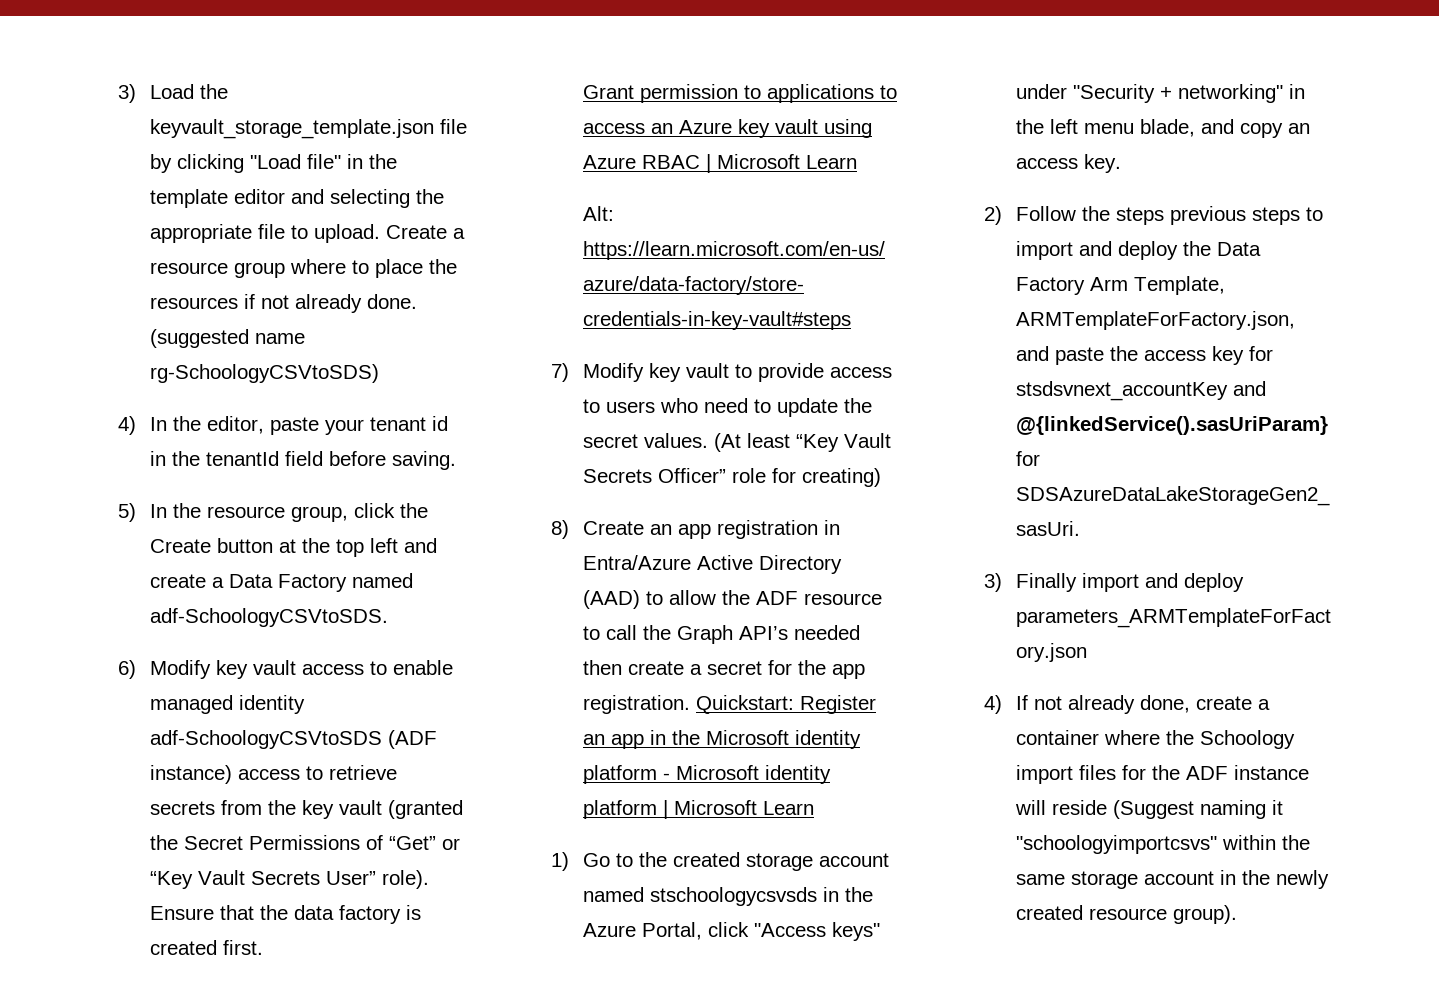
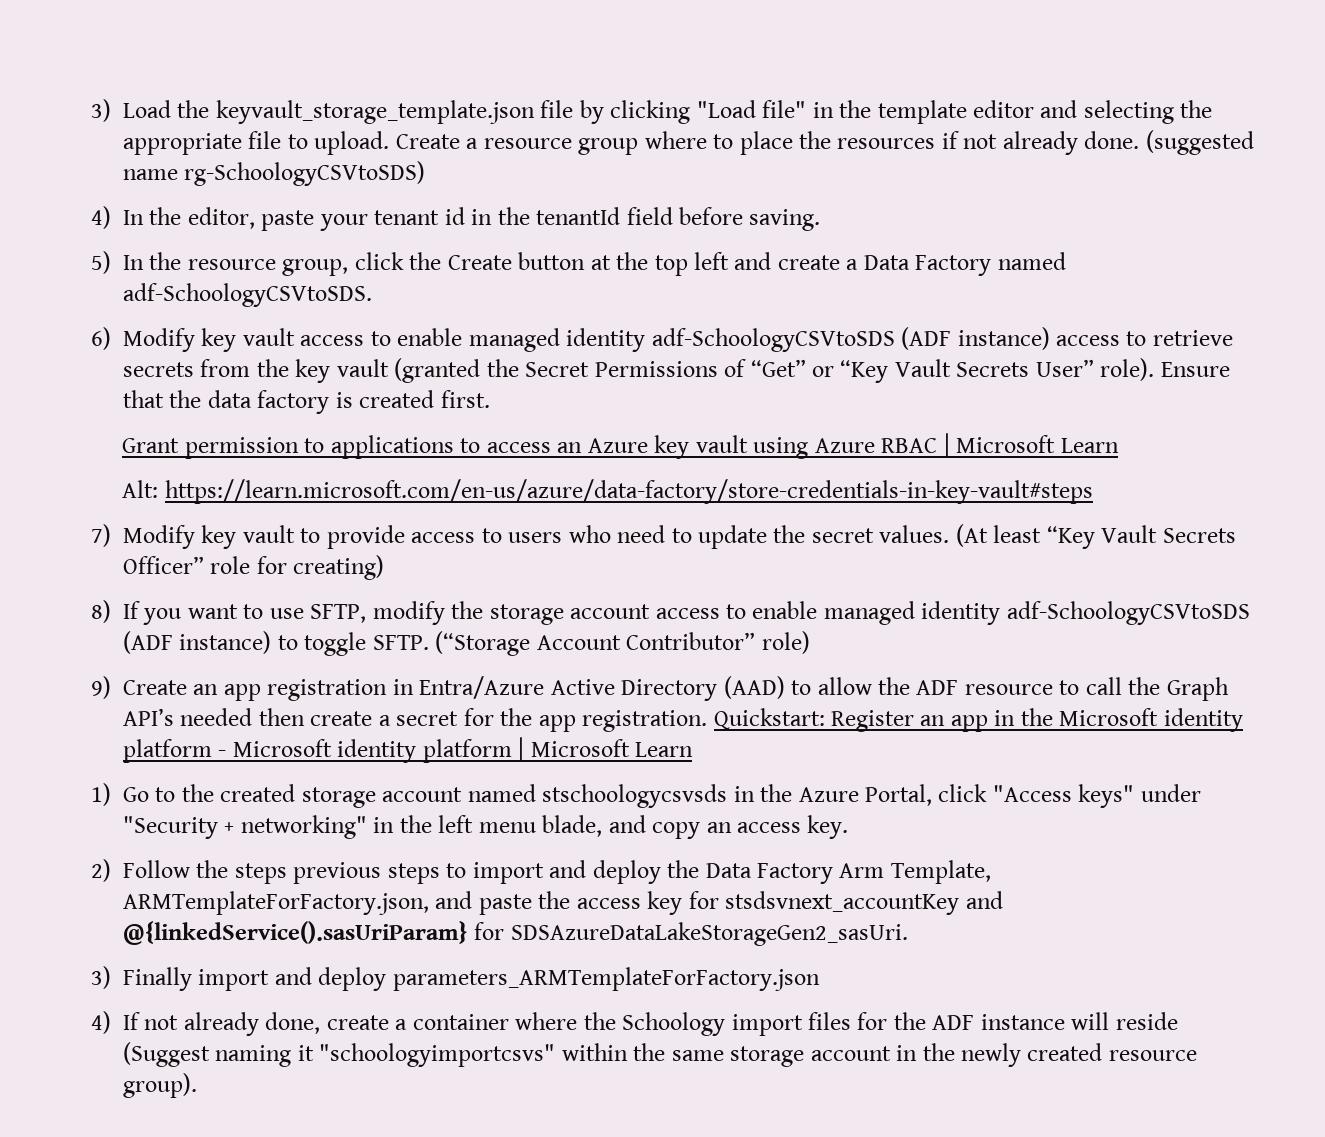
- 8) Create an app registration in Entra/Azure Active Directory (AAD) to allow the ADF resource to call the Graph API’s needed then create a secret for the app registration.
+ 8) If you want to use SFTP, modify the storage account access to enable managed identity adf-SchoologyCSVtoSDS (ADF instance) to toggle SFTP. (“Storage Account Contributor” role)
+ 9) Create an app registration in Entra/Azure Active Directory (AAD) to allow the ADF resource to call the Graph API’s needed then create a secret for the app registration.

